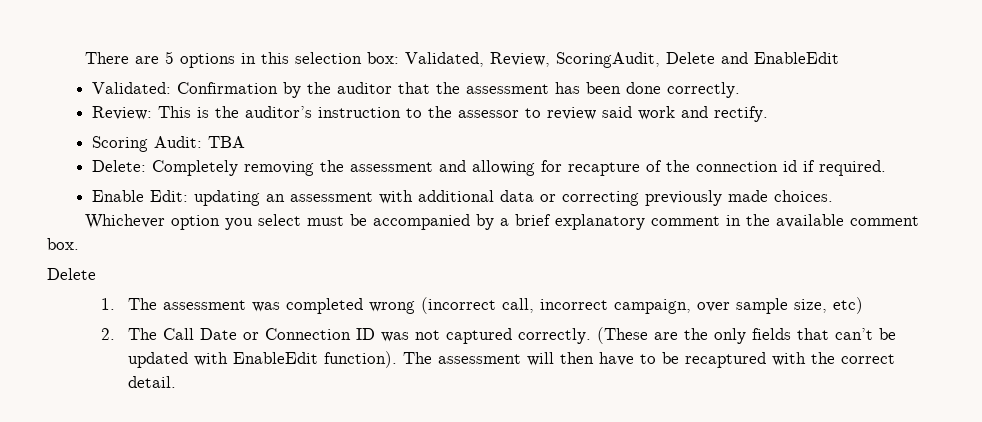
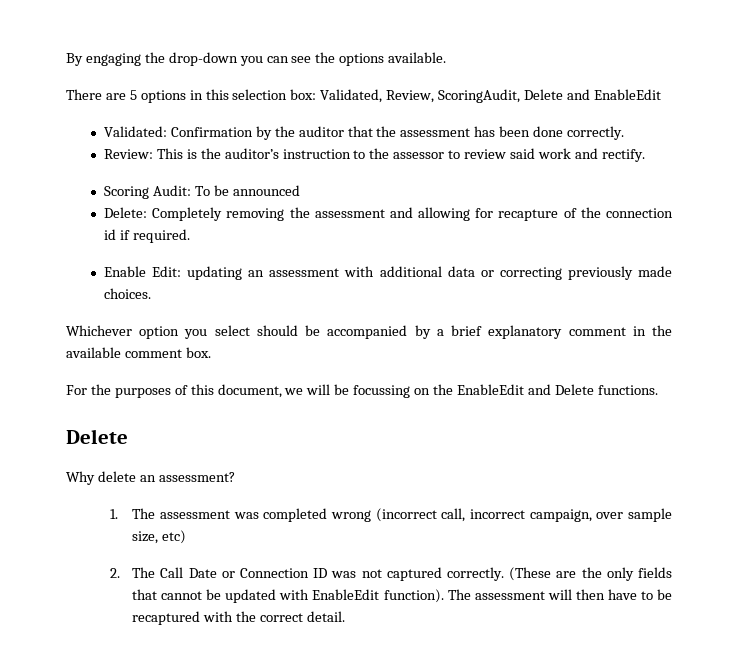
+ By engaging the drop-down you can see the options available.
- Scoring Audit: TBA
+ Scoring Audit: To be announced
- Whichever option you select must be accompanied by a brief explanatory comment in the available comment box.
+ Whichever option you select should be accompanied by a brief explanatory comment in the available comment box.
+ For the purposes of this document, we will be focussing on the EnableEdit and Delete functions.
  Delete
+ Why delete an assessment?
- (These are the only fields that can’t be updated with EnableEdit function).
+ (These are the only fields that cannot be updated with EnableEdit function).

